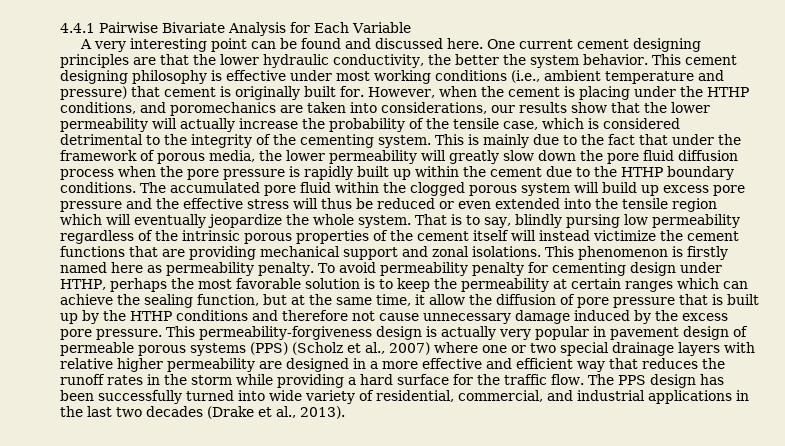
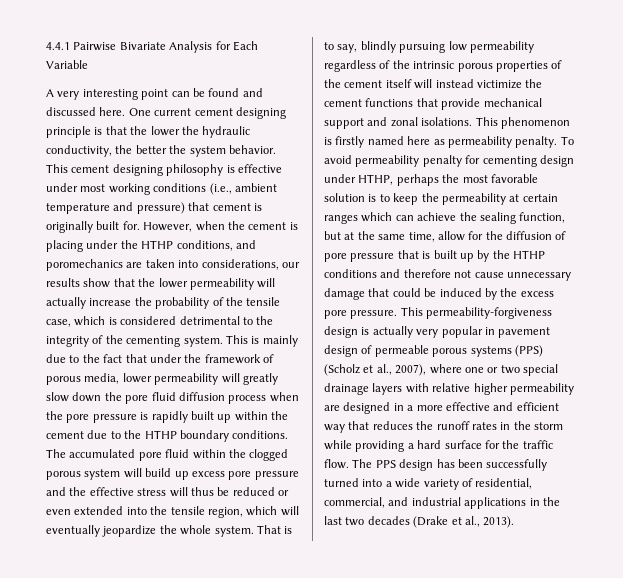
- One current cement designing principles are that the lower hydraulic conductivity, the better the system behavior.
+ One current cement designing principle is that the lower the hydraulic conductivity, the better the system behavior.
- This is mainly due to the fact that under the framework of porous media, the lower permeability will greatly slow down the pore fluid diffusion process when the pore pressure is rapidly built up within the cement due to the HTHP boundary conditions.
+ This is mainly due to the fact that under the framework of porous media, lower permeability will greatly slow down the pore fluid diffusion process when the pore pressure is rapidly built up within the cement due to the HTHP boundary conditions.
- The accumulated pore fluid within the clogged porous system will build up excess pore pressure and the effective stress will thus be reduced or even extended into the tensile region which will eventually jeopardize the whole system.
+ The accumulated pore fluid within the clogged porous system will build up excess pore pressure and the effective stress will thus be reduced or even extended into the tensile region, which will eventually jeopardize the whole system.
- That is to say, blindly pursing low permeability regardless of the intrinsic porous properties of the cement itself will instead victimize the cement functions that are providing mechanical support and zonal isolations.
+ That is to say, blindly pursuing low permeability regardless of the intrinsic porous properties of the cement itself will instead victimize the cement functions that provide mechanical support and zonal isolations.
- To avoid permeability penalty for cementing design under HTHP, perhaps the most favorable solution is to keep the permeability at certain ranges which can achieve the sealing function, but at the same time, it allow the diffusion of pore pressure that is built up by the HTHP conditions and therefore not cause unnecessary damage induced by the excess pore pressure.
+ To avoid permeability penalty for cementing design under HTHP, perhaps the most favorable solution is to keep the permeability at certain ranges which can achieve the sealing function, but at the same time, allow for the diffusion of pore pressure that is built up by the HTHP conditions and therefore not cause unnecessary damage that could be induced by the excess pore pressure.
- This permeability-forgiveness design is actually very popular in pavement design of permeable porous systems (PPS) (Scholz et al., 2007) where one or two special drainage layers with relative higher permeability are designed in a more effective and efficient way that reduces the runoff rates in the storm while providing a hard surface for the traffic flow.
+ This permeability-forgiveness design is actually very popular in pavement design of permeable porous systems (PPS) (Scholz et al., 2007), where one or two special drainage layers with relative higher permeability are designed in a more effective and efficient way that reduces the runoff rates in the storm while providing a hard surface for the traffic flow.
- The PPS design has been successfully turned into wide variety of residential, commercial, and industrial applications in the last two decades (Drake et al., 2013).
+ The PPS design has been successfully turned into a wide variety of residential, commercial, and industrial applications in the last two decades (Drake et al., 2013).

